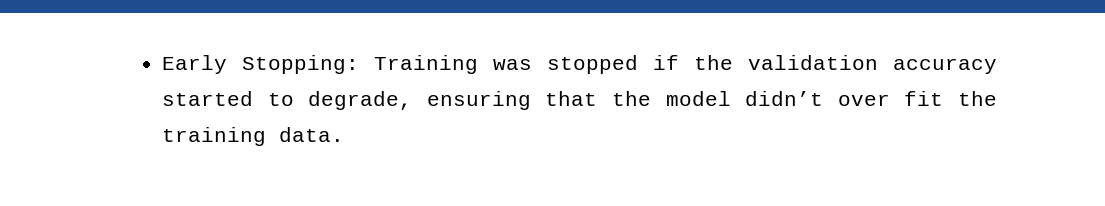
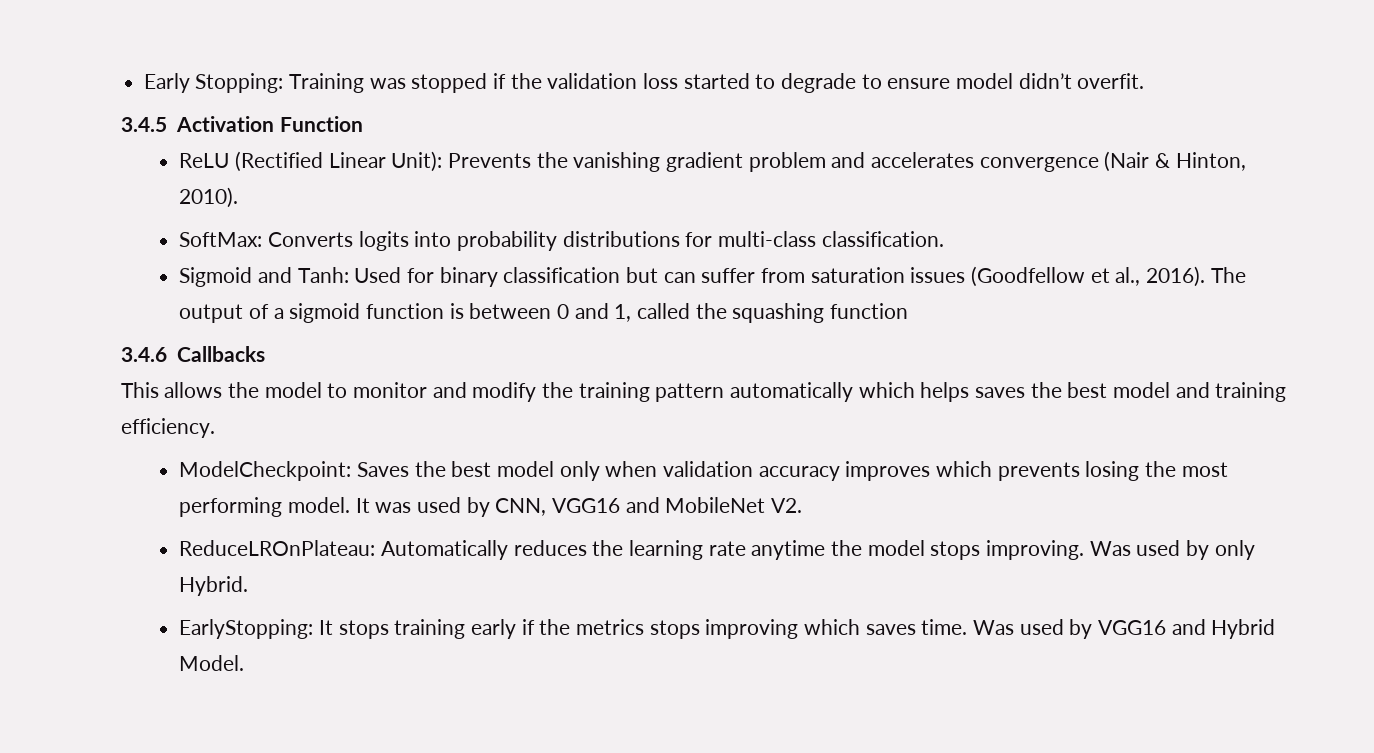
- Early Stopping: Training was stopped if the validation accuracy started to degrade, ensuring that the model didn’t over fit the training data.
+ Early Stopping: Training was stopped if the validation loss started to degrade to ensure model didn’t overfit.
+ 3.4.5 Activation Function
+ ReLU (Rectified Linear Unit): Prevents the vanishing gradient problem and accelerates convergence (Nair & Hinton, 2010).
+ SoftMax: Converts logits into probability distributions for multi-class classification.
+ Sigmoid and Tanh: Used for binary classification but can suffer from saturation issues (Goodfellow et al., 2016). The output of a sigmoid function is between 0 and 1, called the squashing function
+ 3.4.6 Callbacks
+ This allows the model to monitor and modify the training pattern automatically which helps saves the best model and training efficiency.
+ ModelCheckpoint: Saves the best model only when validation accuracy improves which prevents losing the most performing model. It was used by CNN, VGG16 and MobileNet V2.
+ ReduceLROnPlateau: Automatically reduces the learning rate anytime the model stops improving. Was used by only Hybrid.
+ EarlyStopping: It stops training early if the metrics stops improving which saves time. Was used by VGG16 and Hybrid Model.

